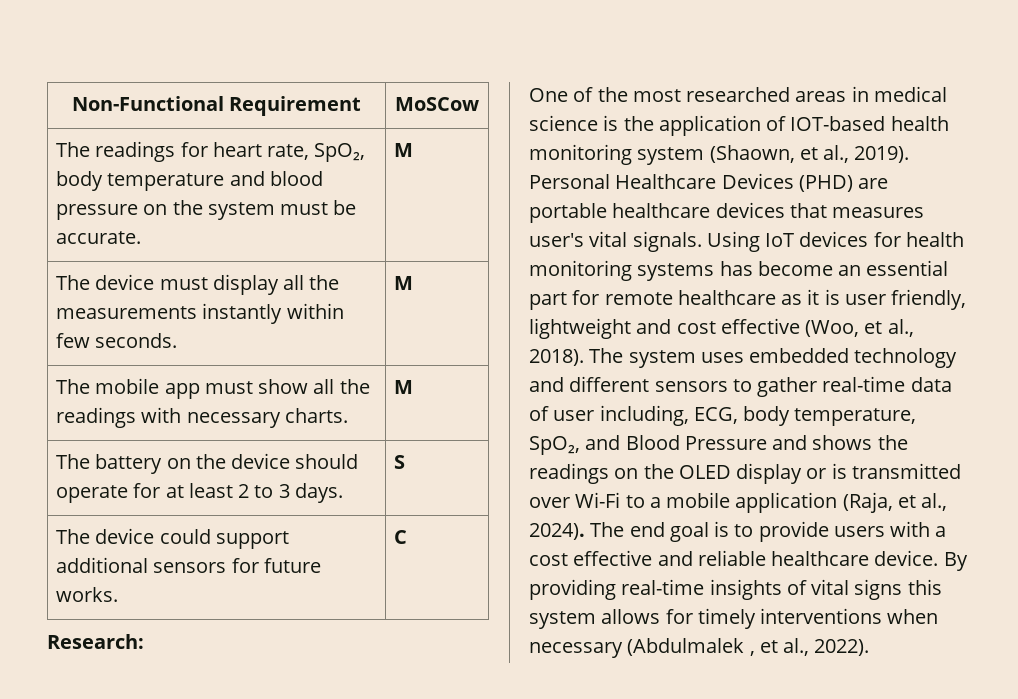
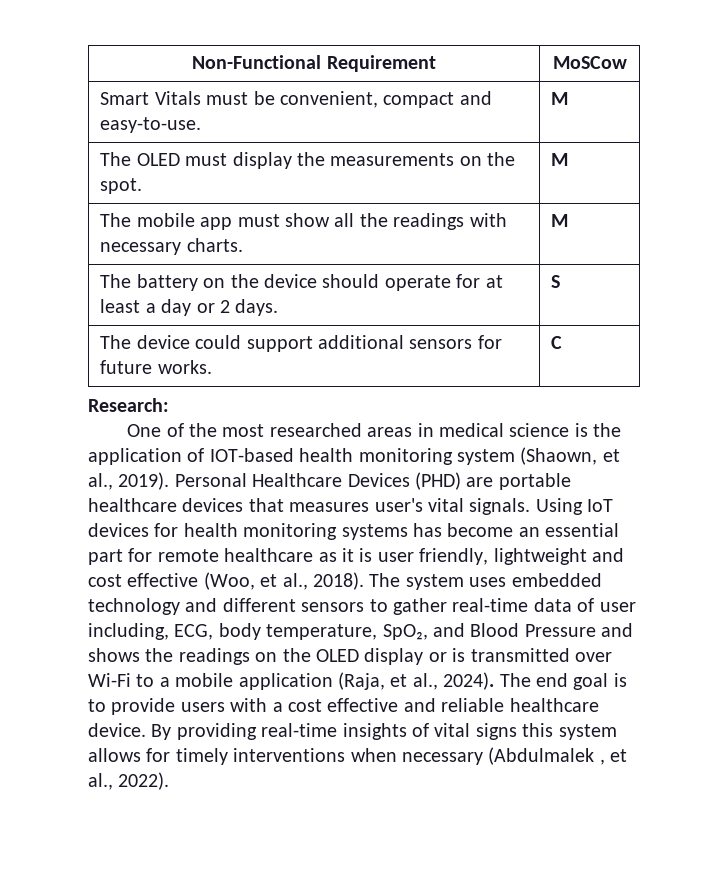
- The readings for heart rate, SpO₂, body temperature and blood pressure on the system must be accurate. | M
- The device must display all the measurements instantly within few seconds. | M
+ Smart Vitals must be convenient, compact and easy-to-use. | M
+ The OLED must display the measurements on the spot. | M
- The battery on the device should operate for at least 2 to 3 days. | S
+ The battery on the device should operate for at least a day or 2 days. | S

